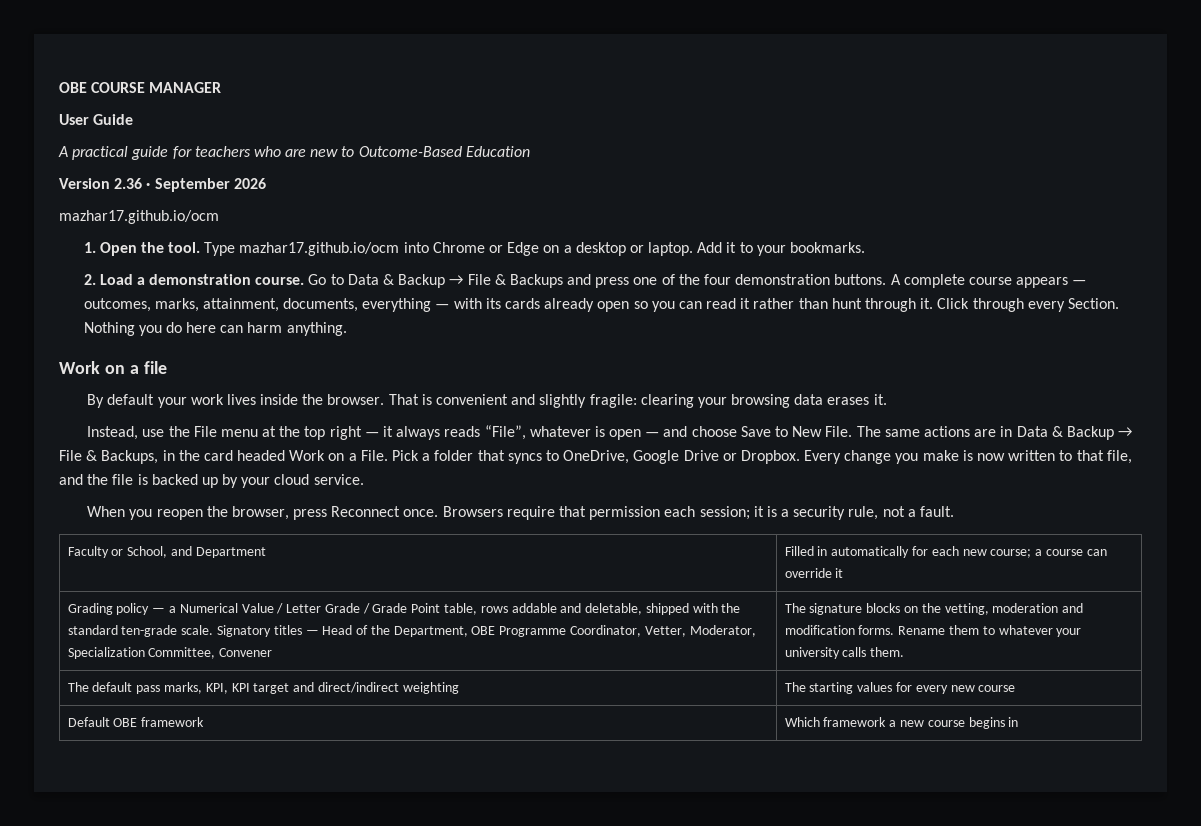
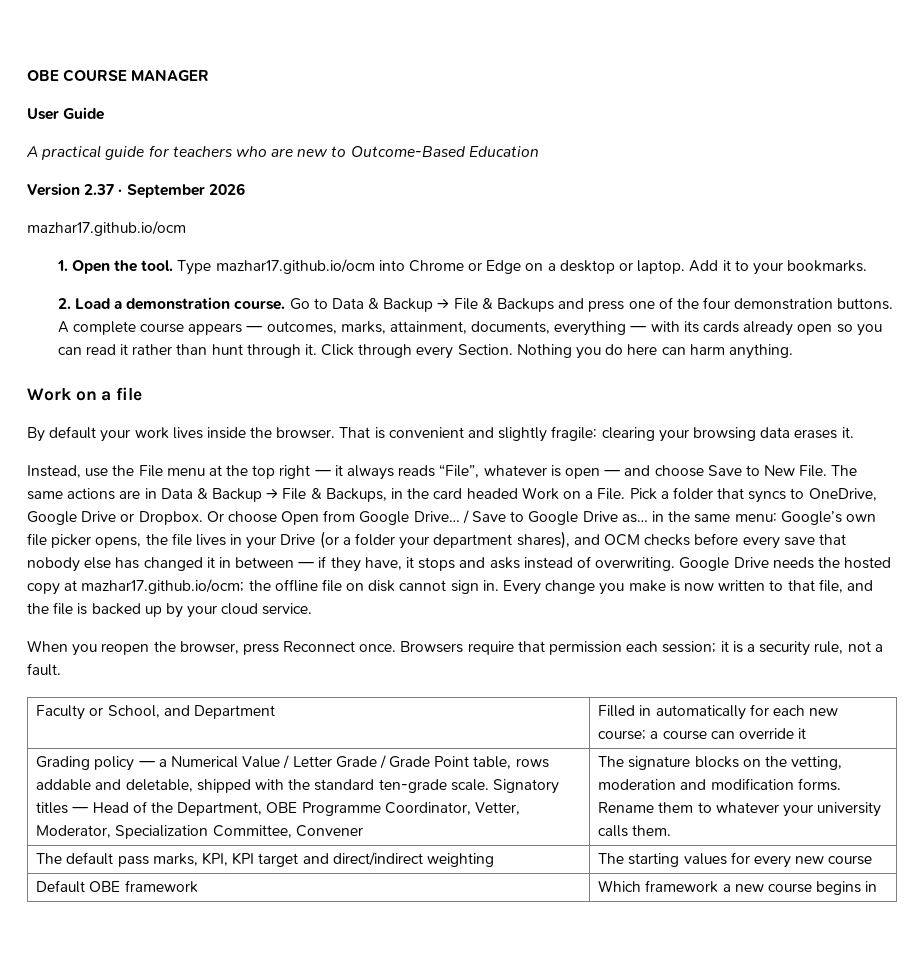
- Version 2.36 · September 2026
+ Version 2.37 · September 2026
+ Or choose Open from Google Drive… / Save to Google Drive as… in the same menu: Google’s own file picker opens, the file lives in your Drive (or a folder your department shares), and OCM checks before every save that nobody else has changed it in between — if they have, it stops and asks instead of overwriting. Google Drive needs the hosted copy at mazhar17.github.io/ocm; the offline file on disk cannot sign in.

